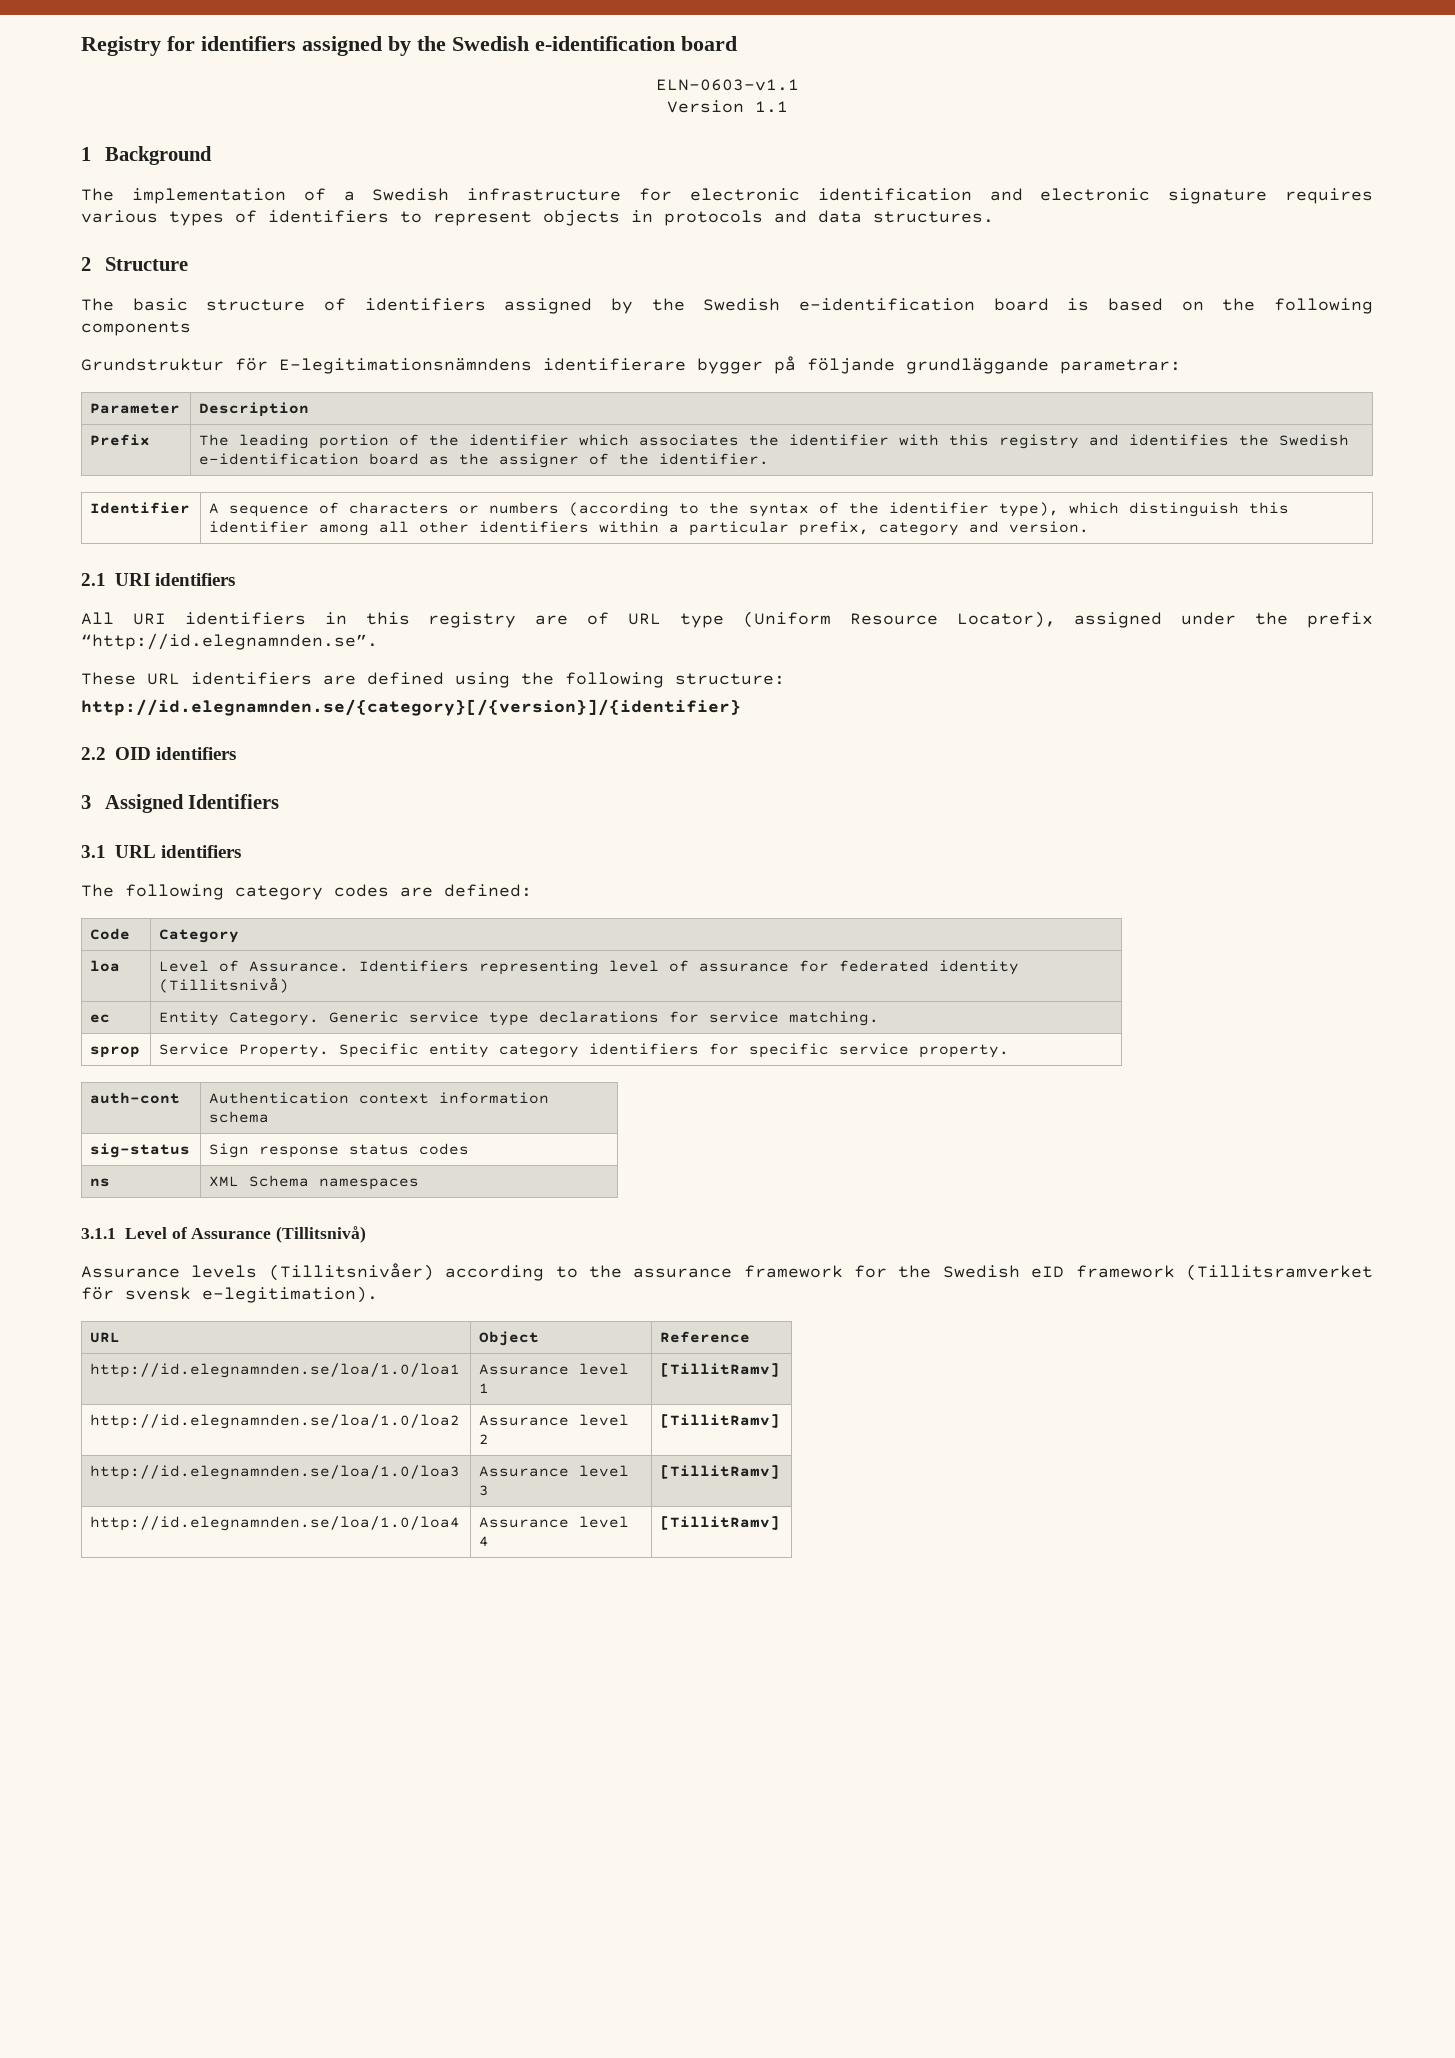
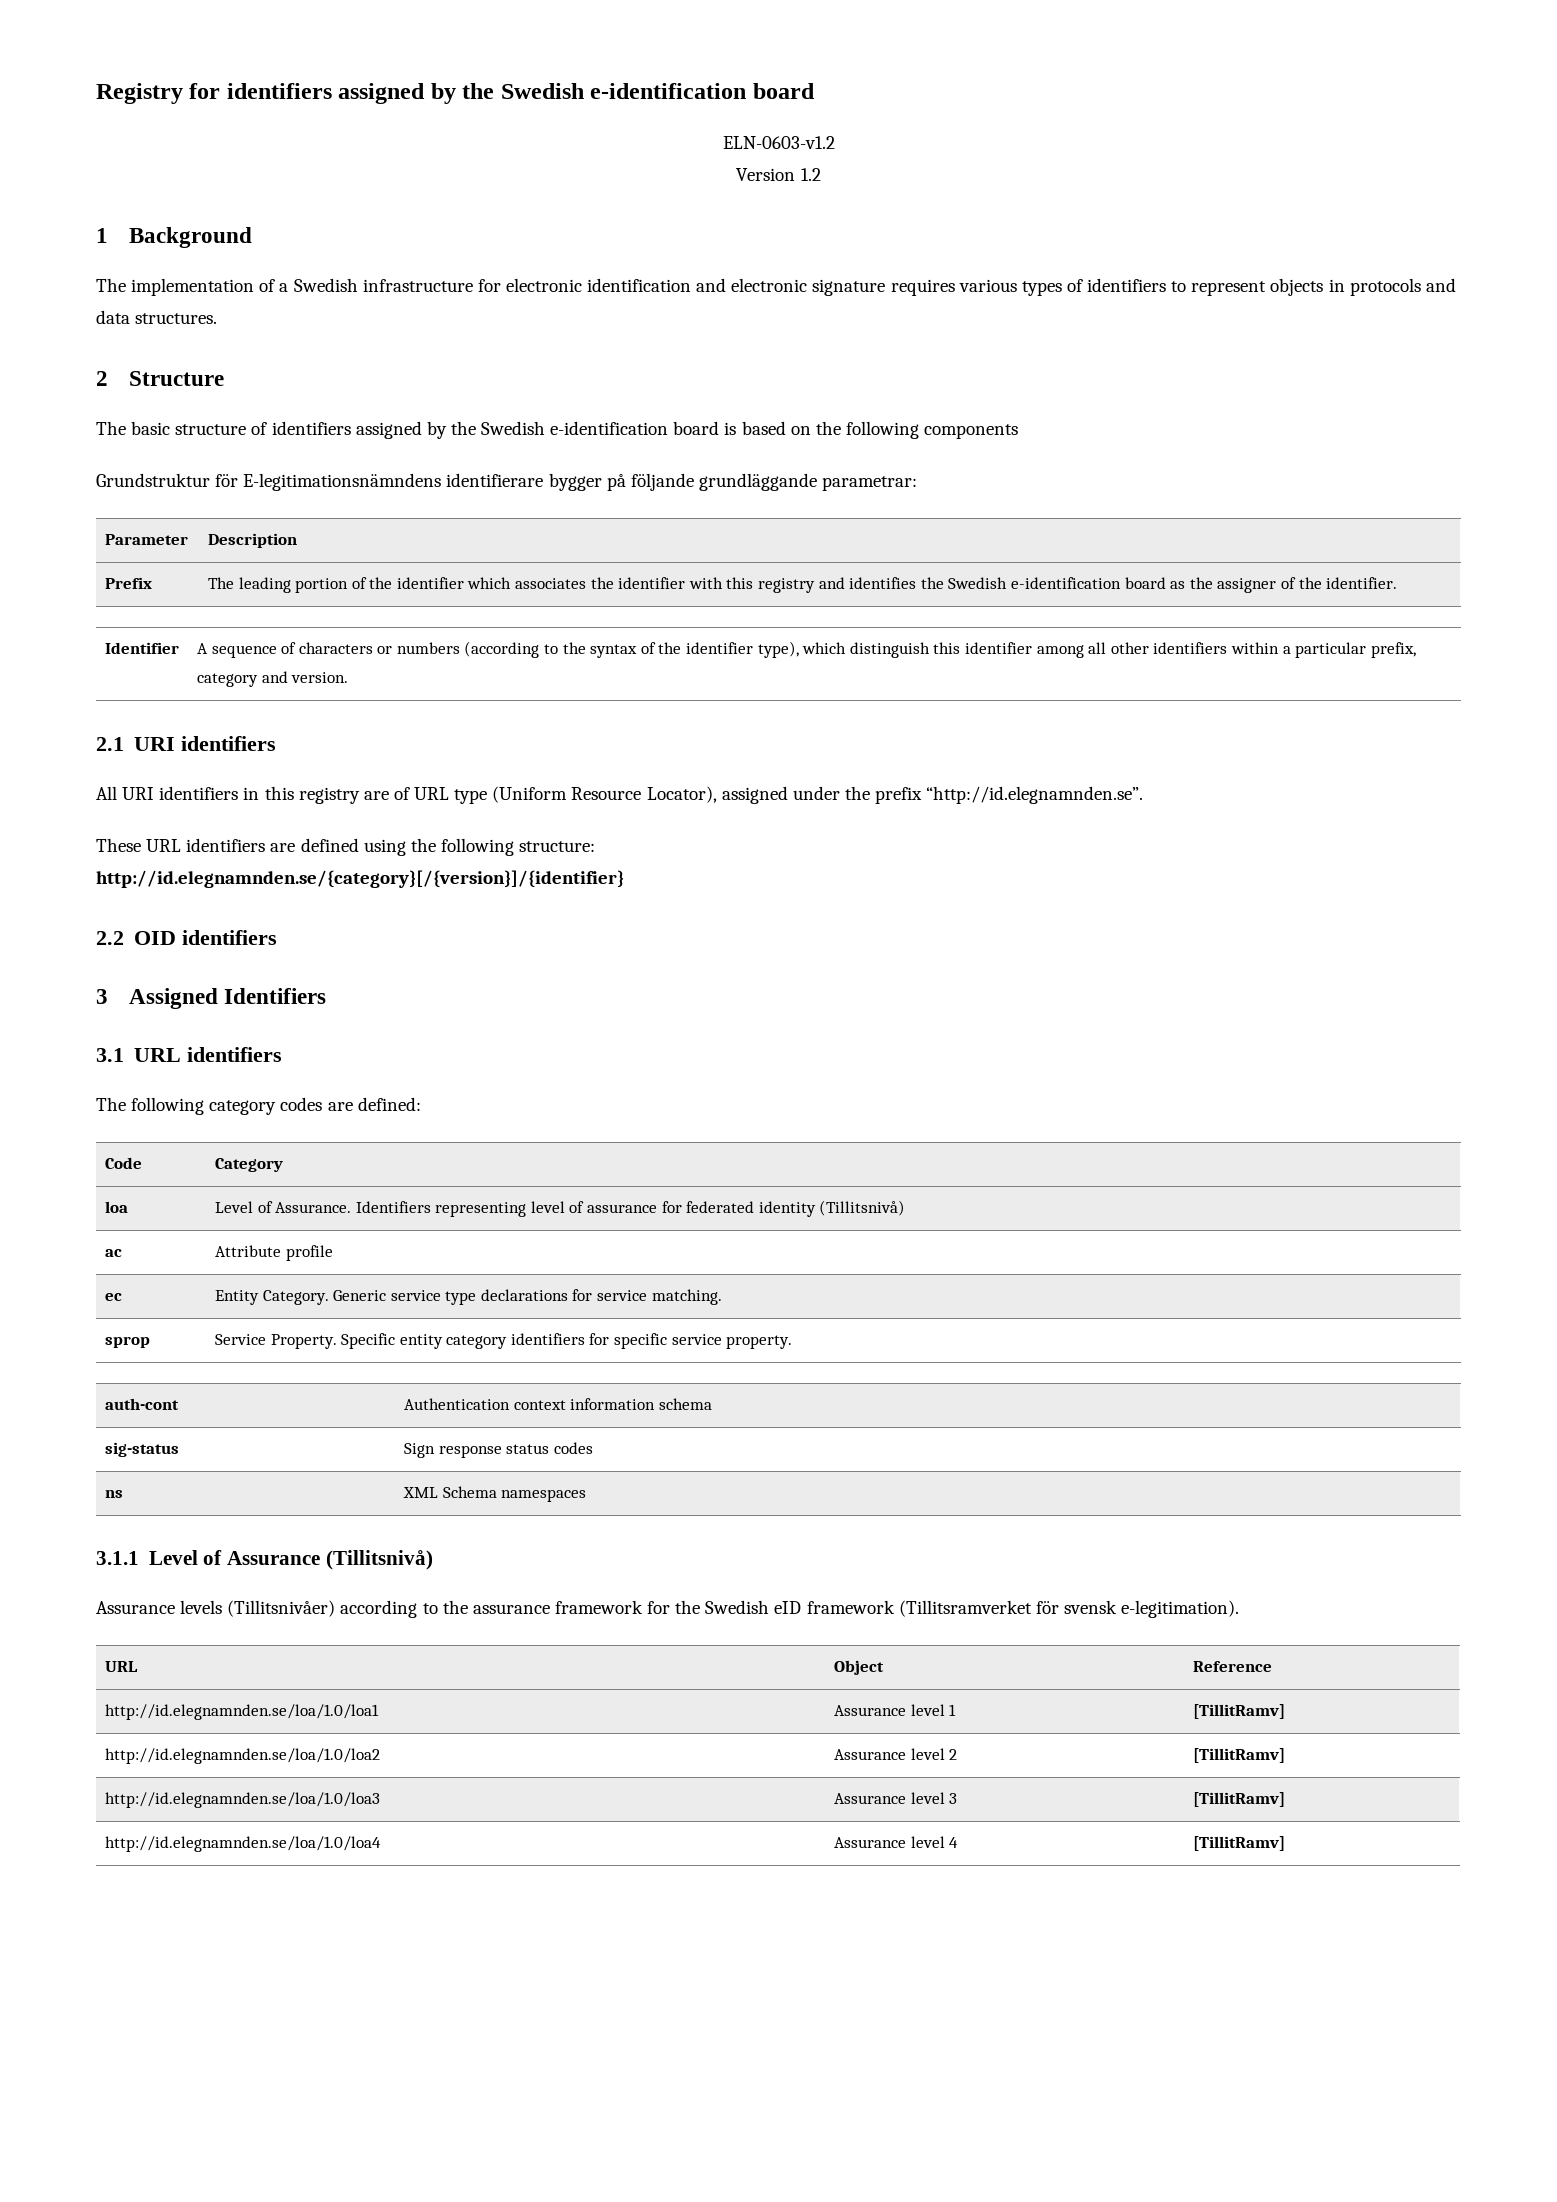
- ELN-0603-v1.1
+ ELN-0603-v1.2
- Version 1.1
+ Version 1.2
+ ac | Attribute profile

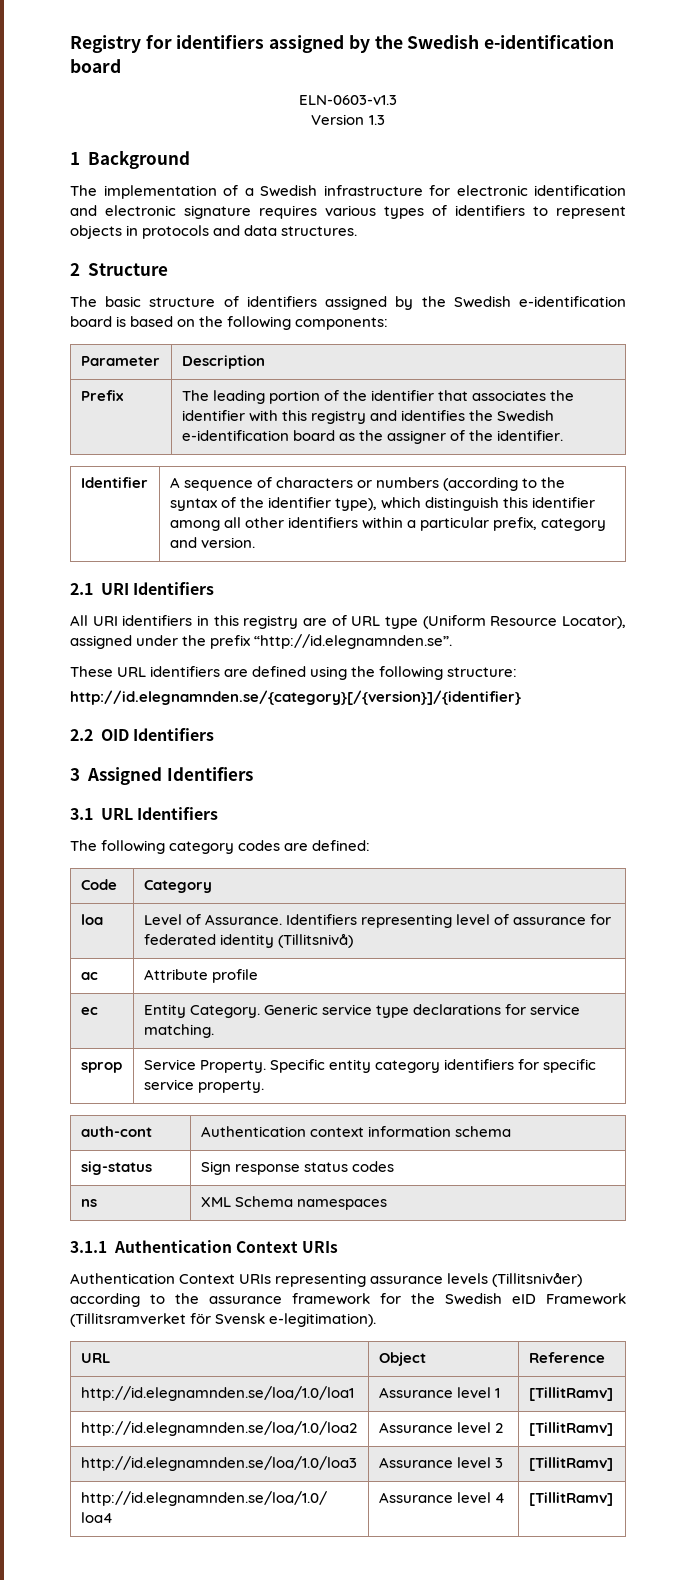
- ELN-0603-v1.2
+ ELN-0603-v1.3
- Version 1.2
+ Version 1.3
- The basic structure of identifiers assigned by the Swedish e-identification board is based on the following components
- Grundstruktur för E-legitimationsnämndens identifierare bygger på följande grundläggande parametrar:
+ The basic structure of identifiers assigned by the Swedish e-identification board is based on the following components:
- Prefix | The leading portion of the identifier which associates the identifier with this registry and identifies the Swedish e-identification board as the assigner of the identifier.
+ Prefix | The leading portion of the identifier that associates the identifier with this registry and identifies the Swedish e-identification board as the assigner of the identifier.
- 2.1 URI identifiers
+ 2.1 URI Identifiers
- 2.2 OID identifiers
+ 2.2 OID Identifiers
- 3.1 URL identifiers
+ 3.1 URL Identifiers
- 3.1.1 Level of Assurance (Tillitsnivå)
- Assurance levels (Tillitsnivåer) according to the assurance framework for the Swedish eID framework (Tillitsramverket för svensk e-legitimation).
+ 3.1.1 Authentication Context URIs
+ Authentication Context URIs representing assurance levels (Tillitsnivåer) according to the assurance framework for the Swedish eID Framework (Tillitsramverket för Svensk e-legitimation).

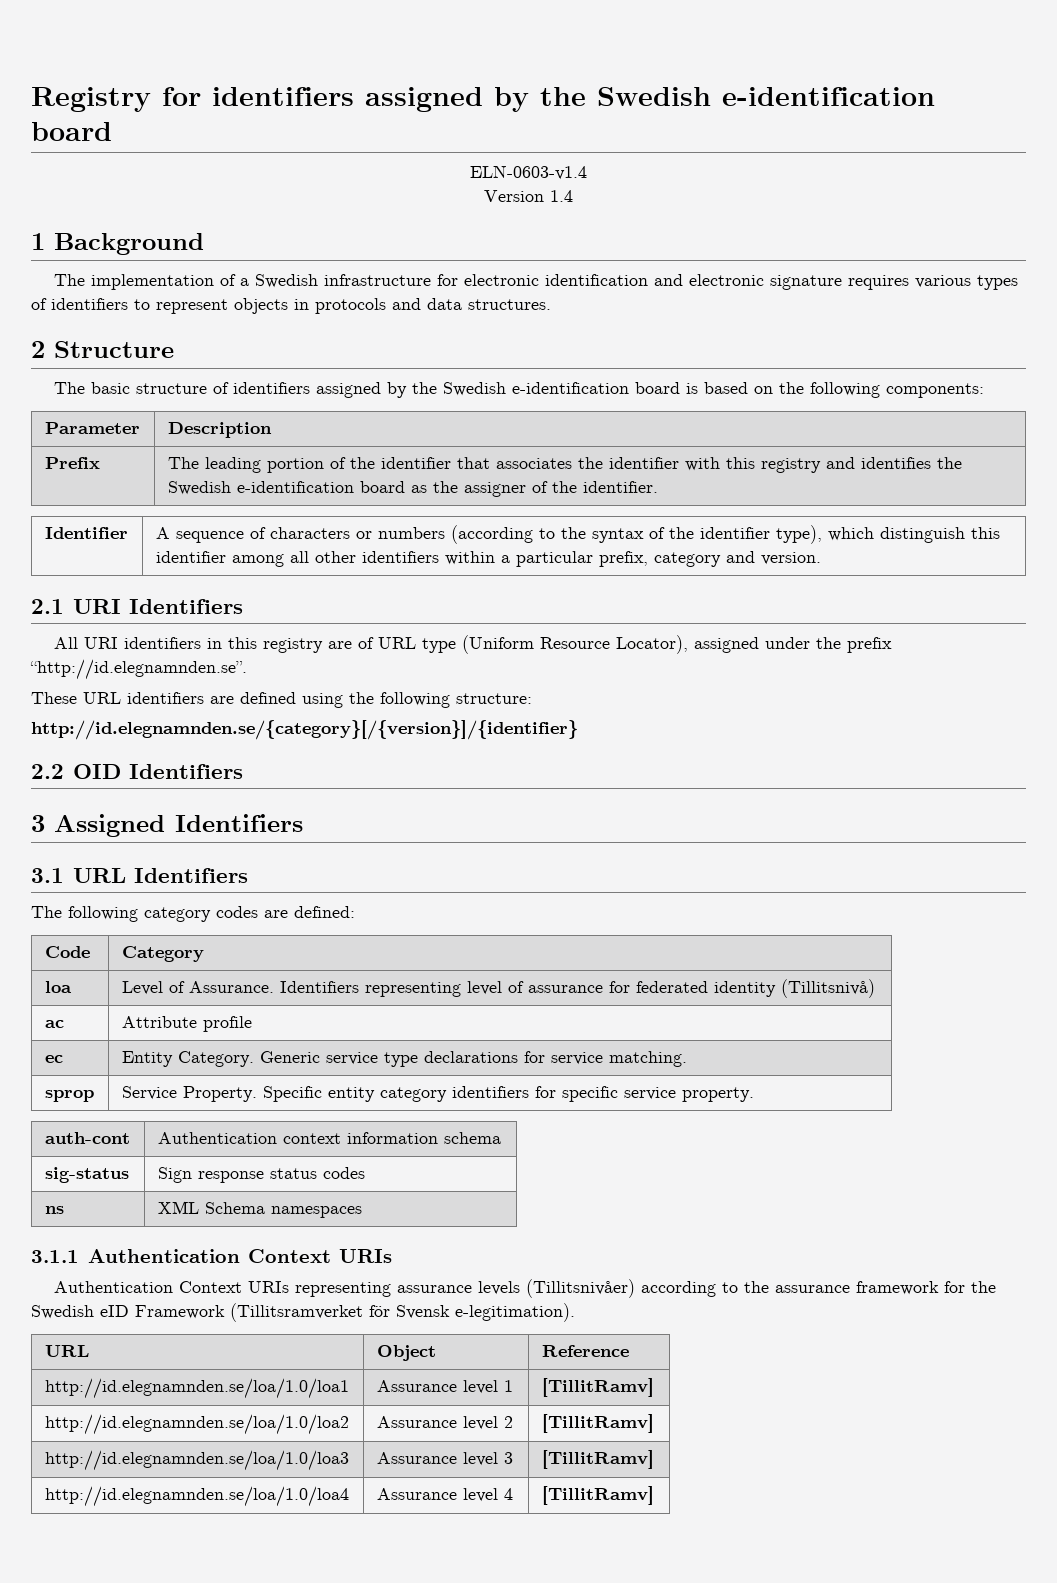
- ELN-0603-v1.3
+ ELN-0603-v1.4
- Version 1.3
+ Version 1.4

